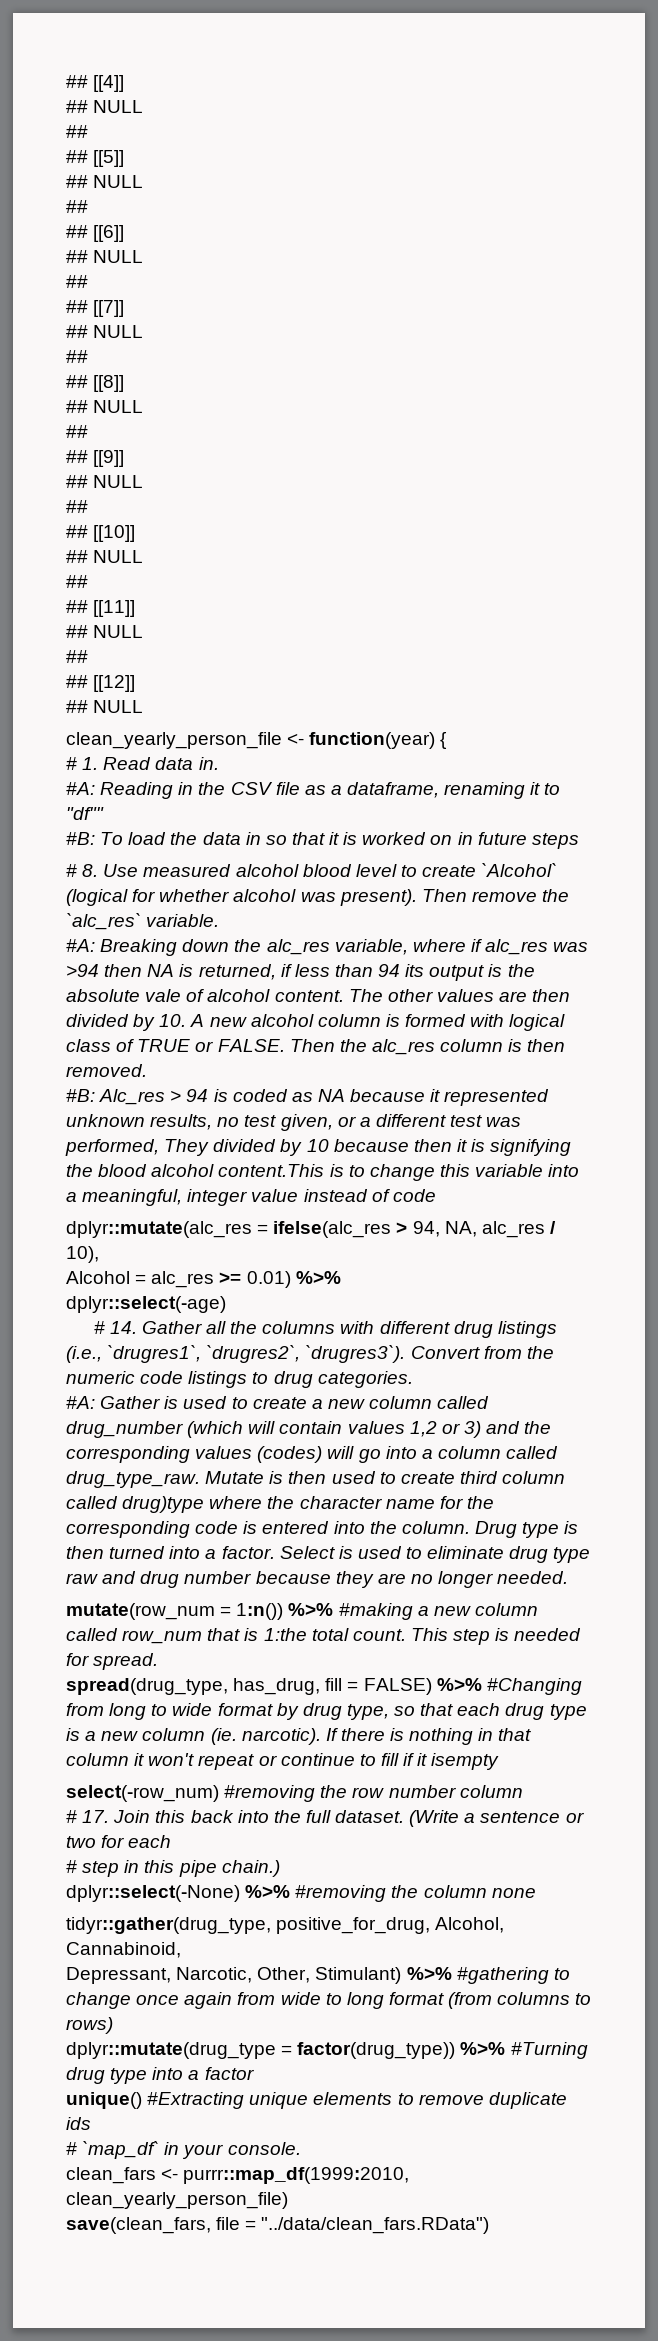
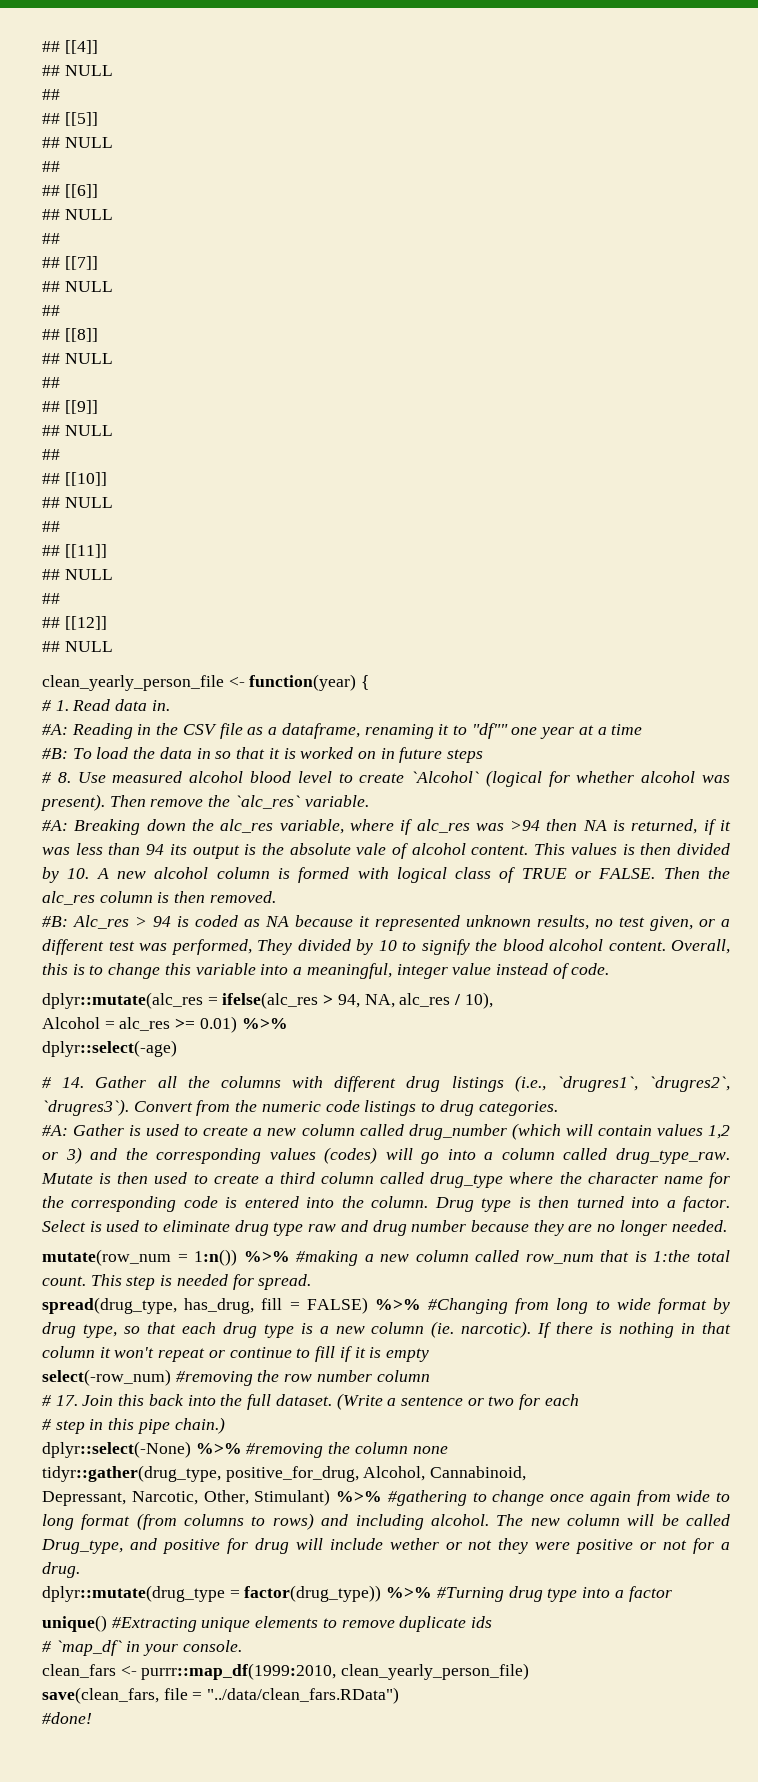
- #A: Reading in the CSV file as a dataframe, renaming it to "df""
+ #A: Reading in the CSV file as a dataframe, renaming it to "df"" one year at a time
- #A: Breaking down the alc_res variable, where if alc_res was >94 then NA is returned, if less than 94 its output is the absolute vale of alcohol content.
+ #A: Breaking down the alc_res variable, where if alc_res was >94 then NA is returned, if it was less than 94 its output is the absolute vale of alcohol content.
- The other values are then divided by 10. A new alcohol column is formed with logical class of TRUE or FALSE.
+ This values is then divided by 10. A new alcohol column is formed with logical class of TRUE or FALSE.
- #B: Alc_res > 94 is coded as NA because it represented unknown results, no test given, or a different test was performed, They divided by 10 because then it is signifying the blood alcohol content.This is to change this variable into a meaningful, integer value instead of code
+ #B: Alc_res > 94 is coded as NA because it represented unknown results, no test given, or a different test was performed, They divided by 10 to signify the blood alcohol content. Overall, this is to change this variable into a meaningful, integer value instead of code.
- Mutate is then used to create third column called drug)type where the character name for the corresponding code is entered into the column.
+ Mutate is then used to create a third column called drug_type where the character name for the corresponding code is entered into the column.
- If there is nothing in that column it won't repeat or continue to fill if it isempty
+ If there is nothing in that column it won't repeat or continue to fill if it is empty
- Depressant, Narcotic, Other, Stimulant) %>% #gathering to change once again from wide to long format (from columns to rows)
+ Depressant, Narcotic, Other, Stimulant) %>% #gathering to change once again from wide to long format (from columns to rows) and including alcohol. The new column will be called Drug_type, and positive for drug will include wether or not they were positive or not for a drug.
+ #done!

